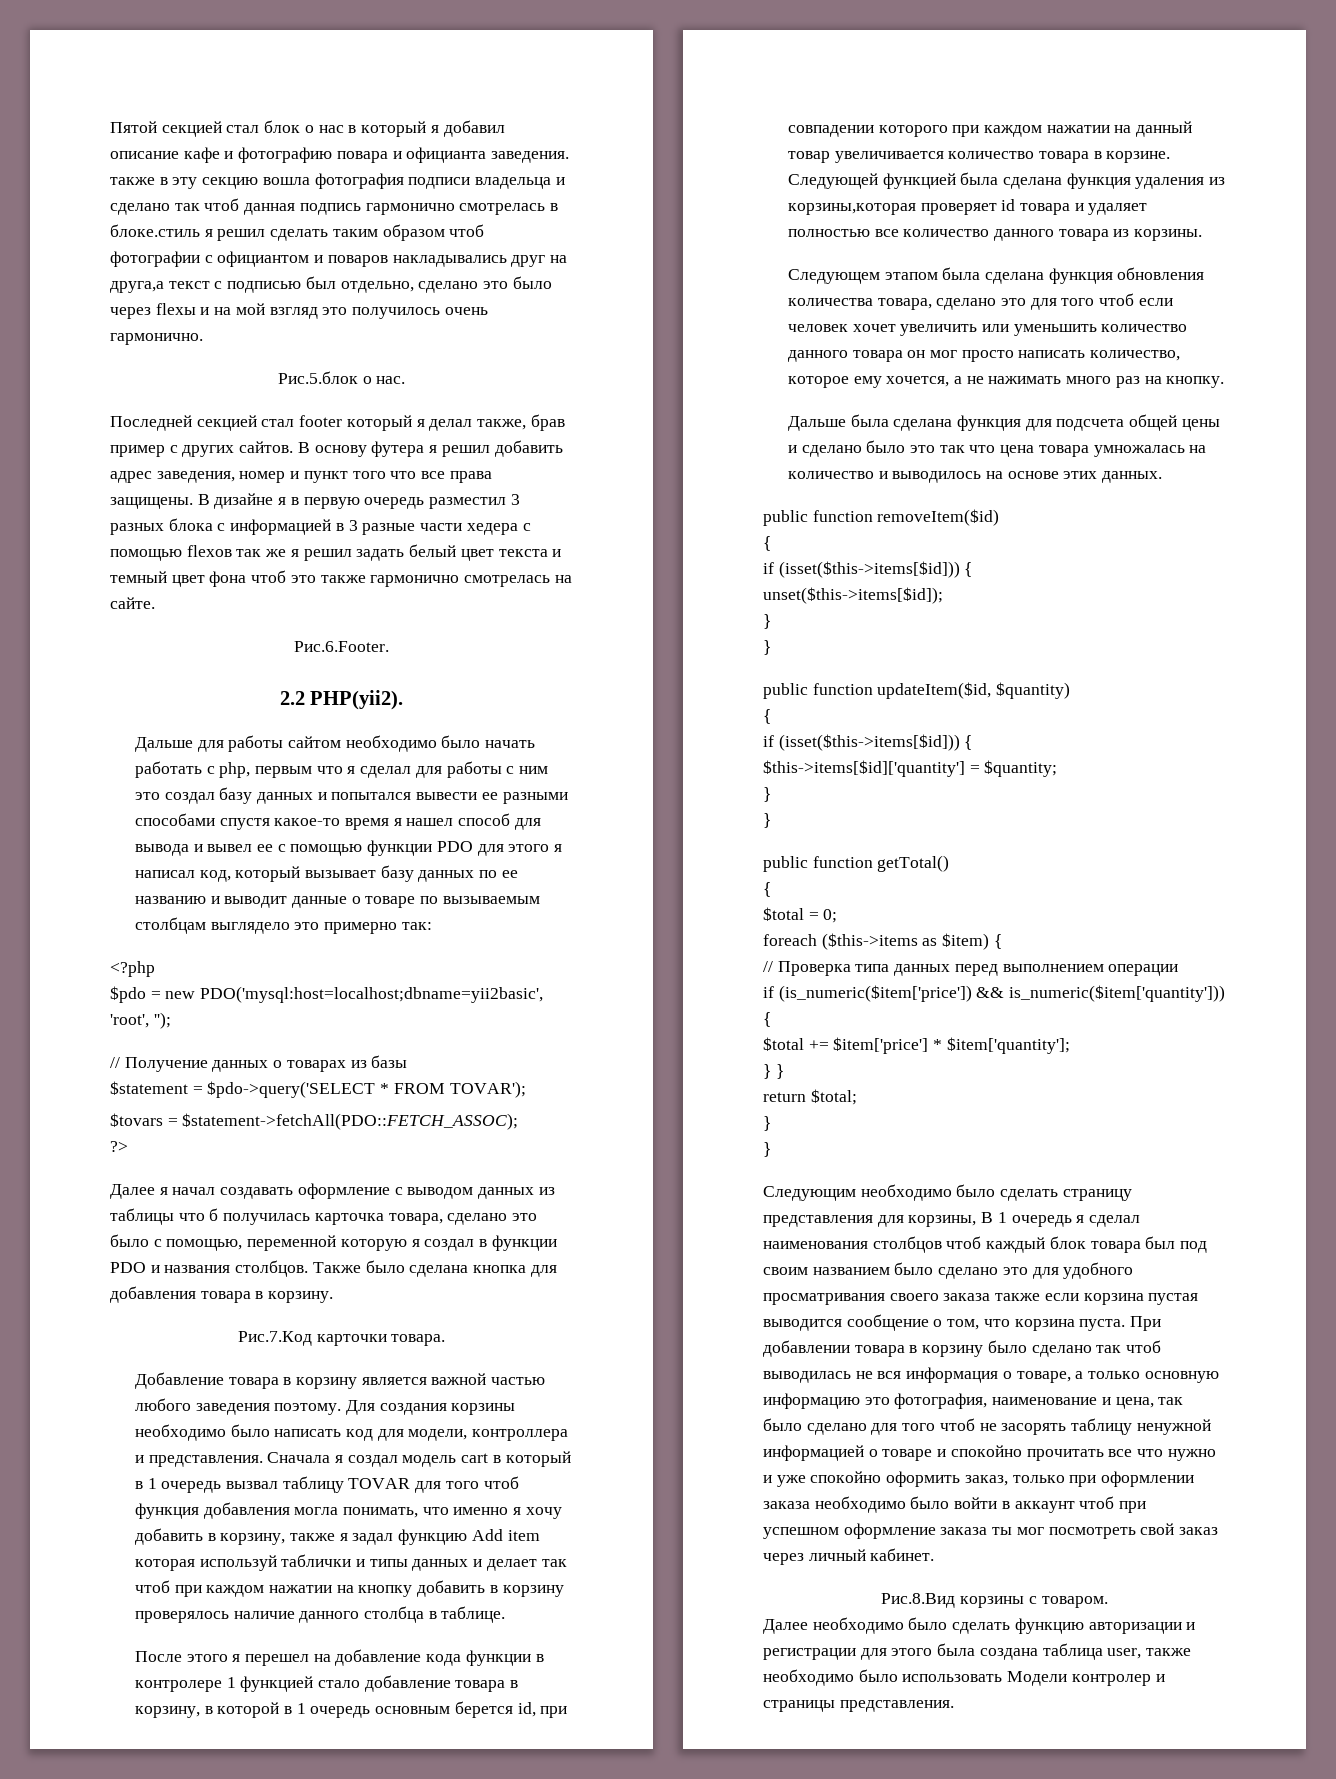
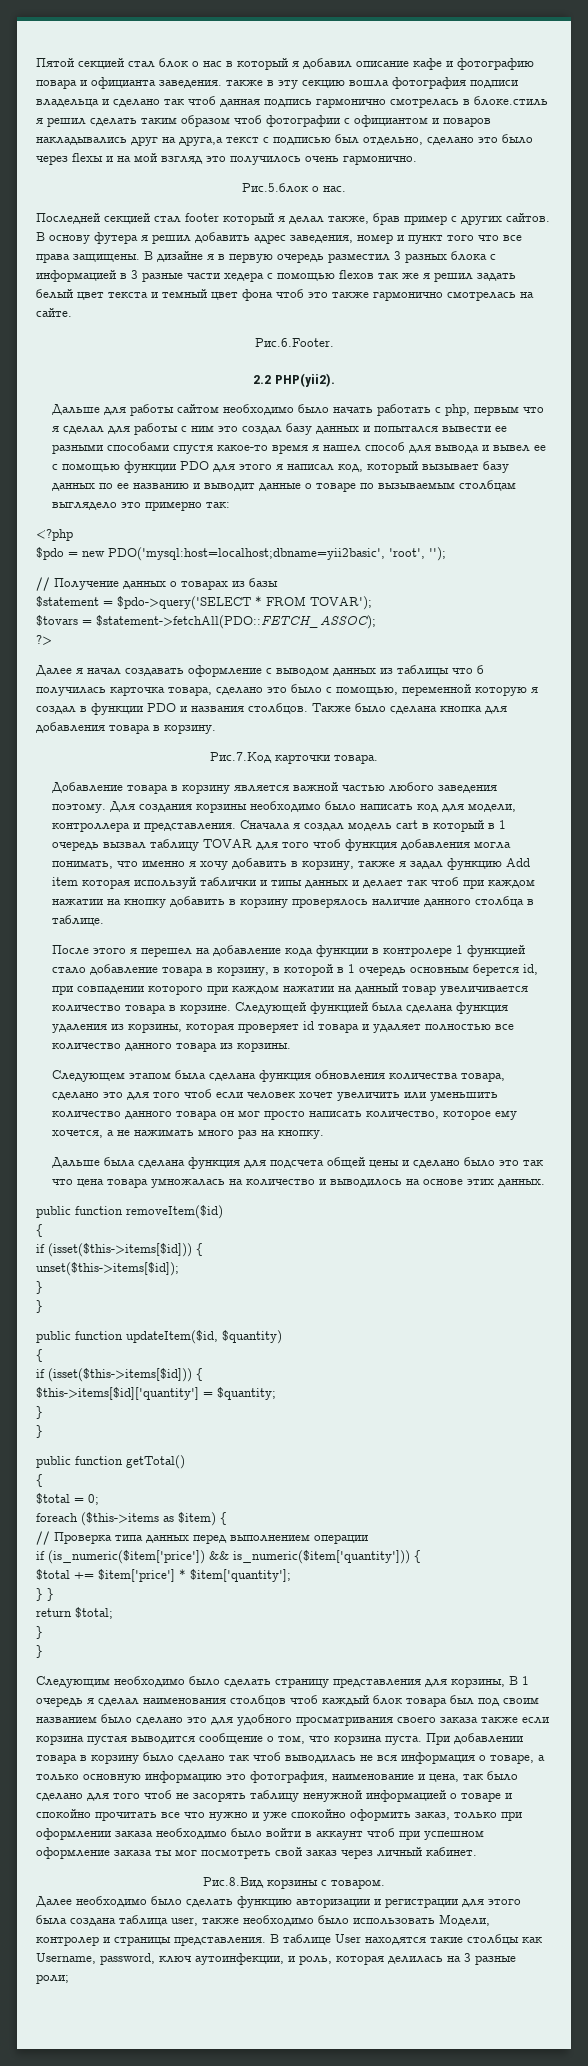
- Следующей функцией была сделана функция удаления из корзины,которая проверяет id товара и удаляет полностью все количество данного товара из корзины.
+ Следующей функцией была сделана функция удаления из корзины, которая проверяет id товара и удаляет полностью все количество данного товара из корзины.
- Далее необходимо было сделать функцию авторизации и регистрации для этого была создана таблица user, также необходимо было использовать Модели контролер и страницы представления.
+ Далее необходимо было сделать функцию авторизации и регистрации для этого была создана таблица user, также необходимо было использовать Модели, контролер и страницы представления.
+ В таблице User находятся такие столбцы как Username, password, ключ аутоинфекции, и роль, которая делилась на 3 разные роли;

